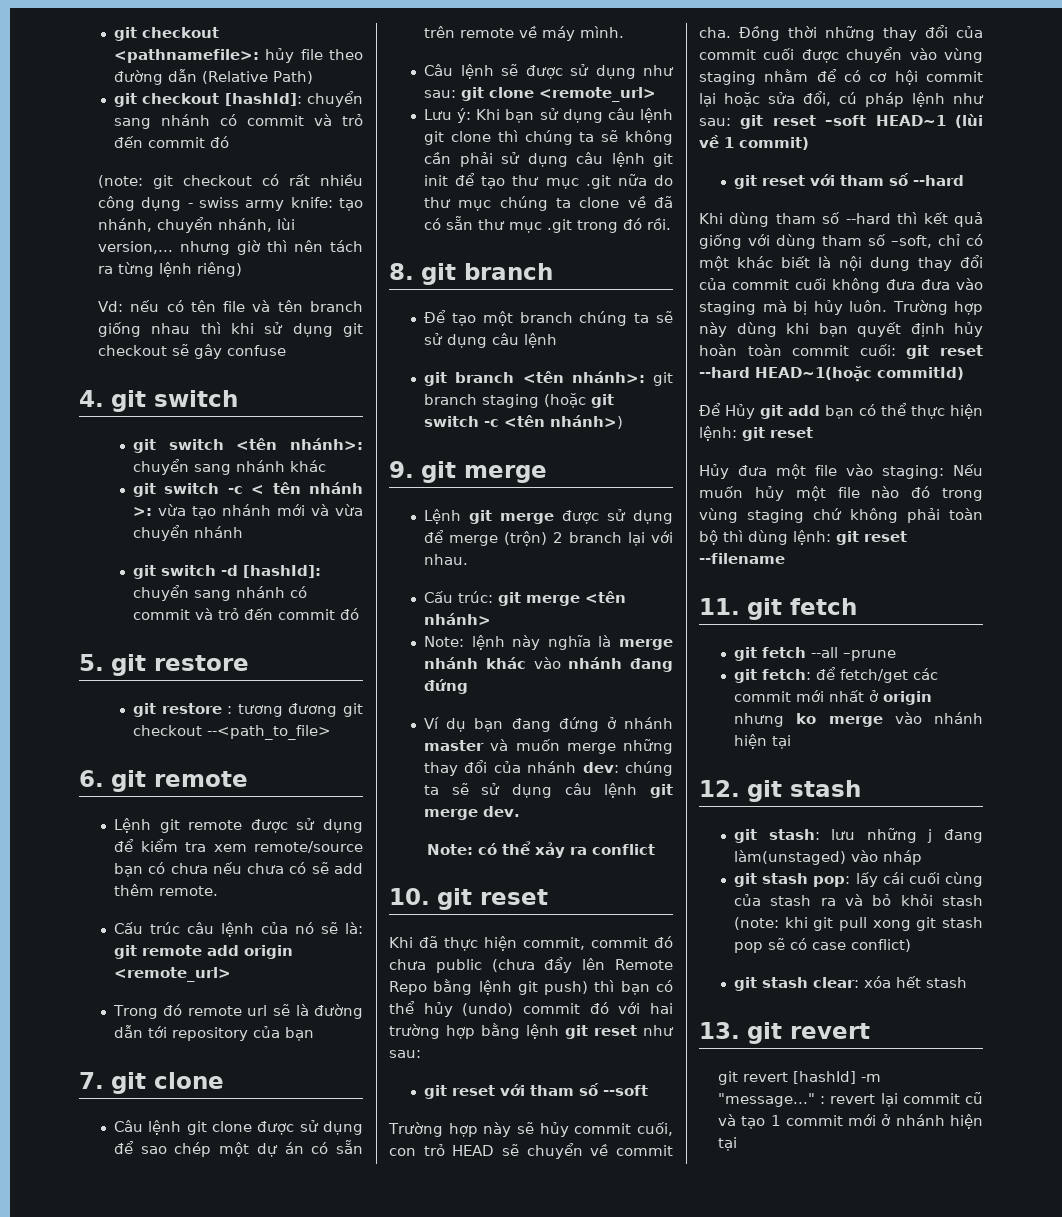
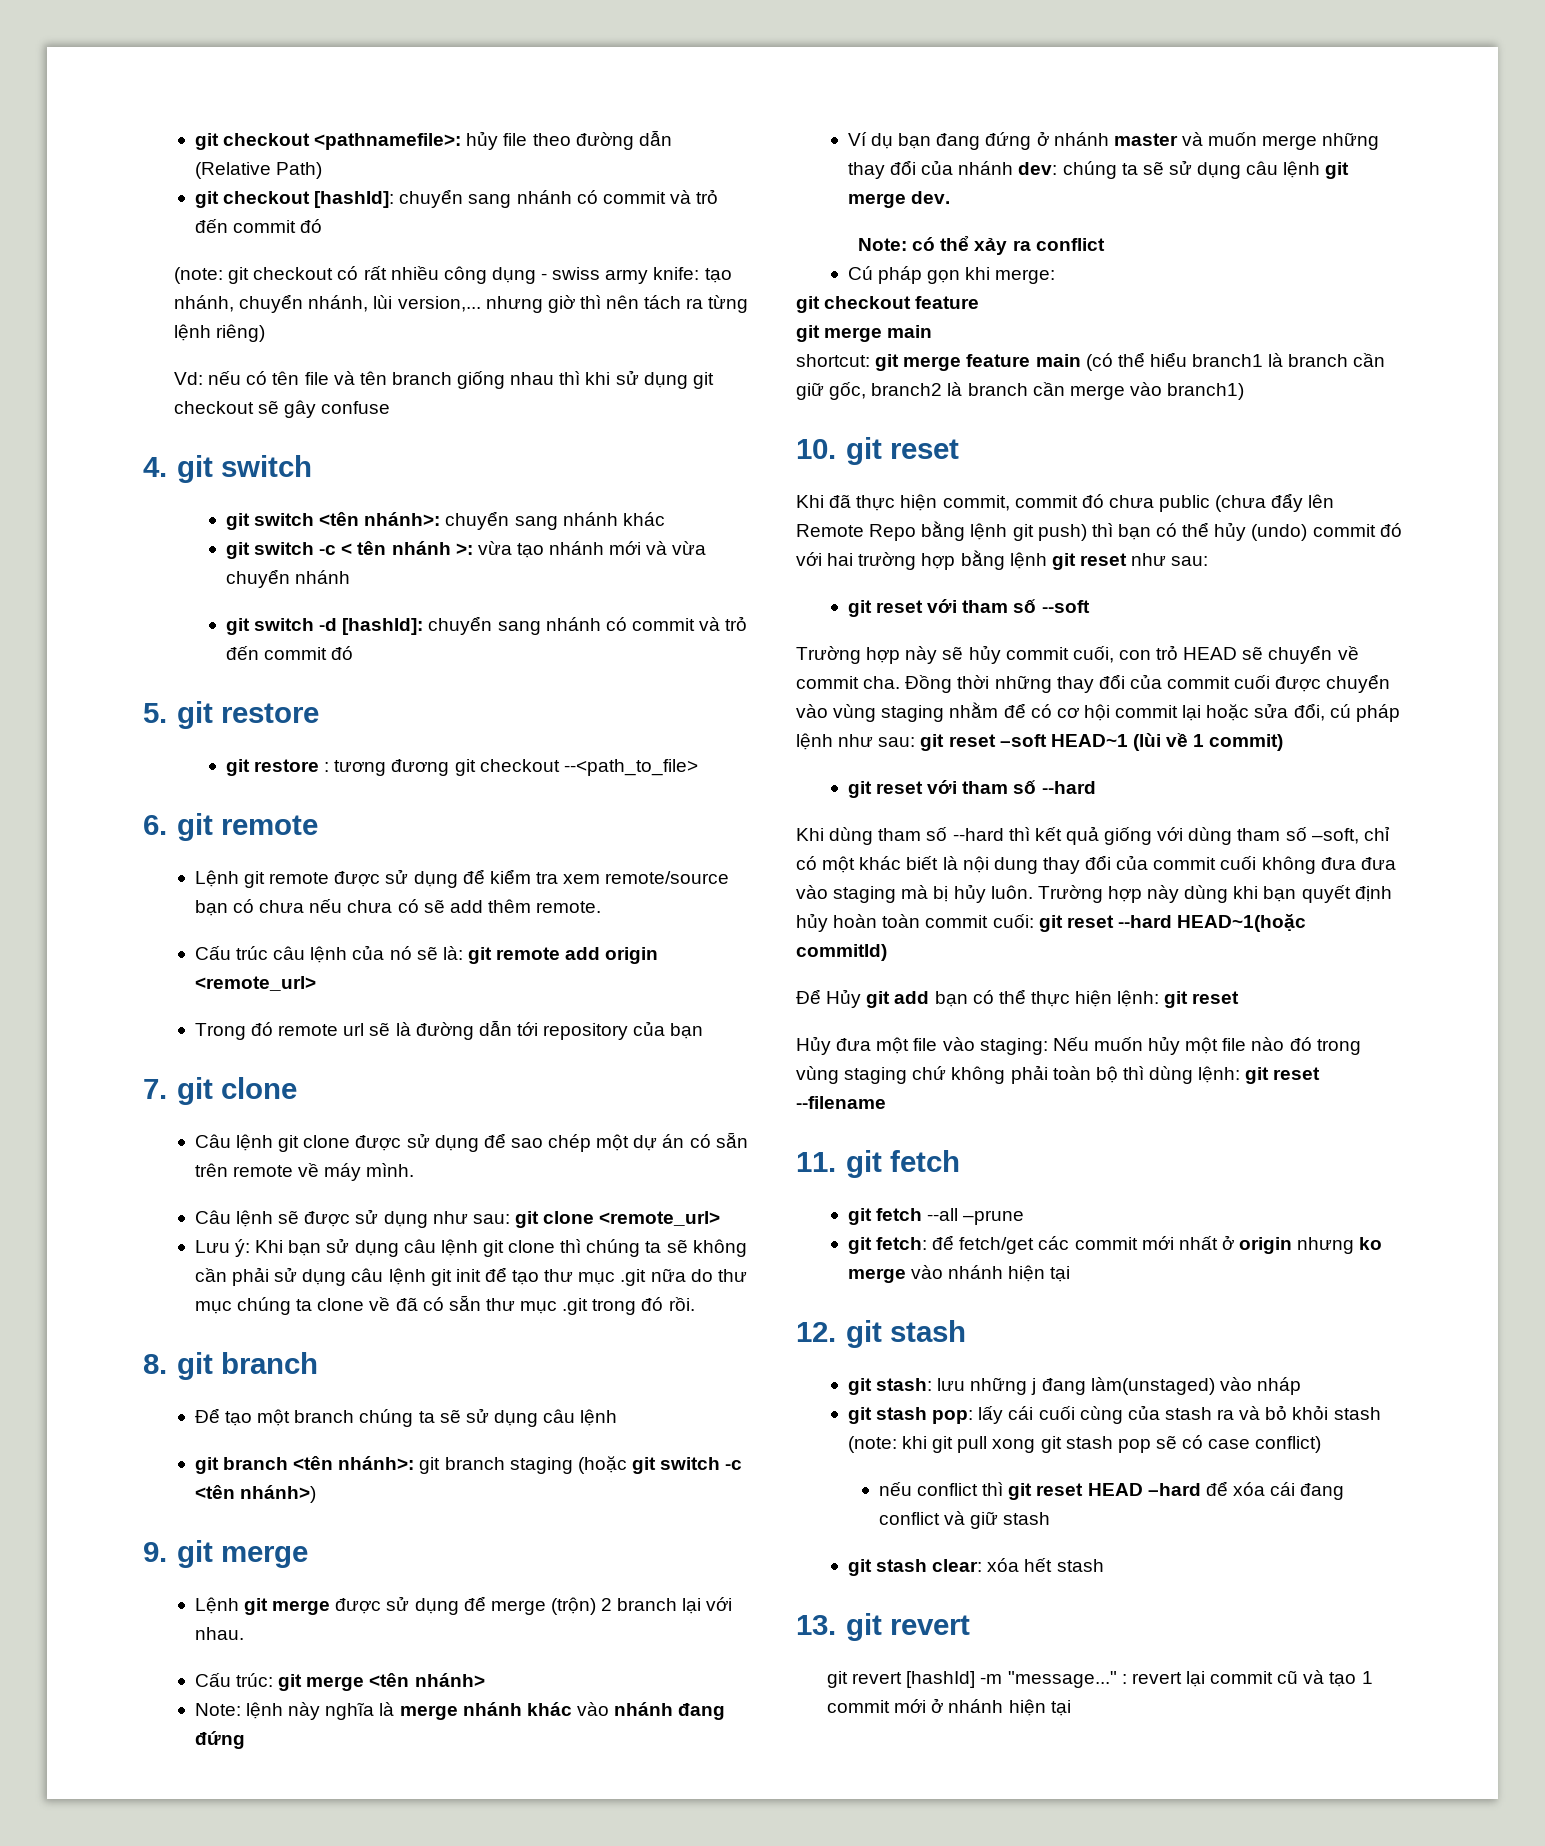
+ Cú pháp gọn khi merge:
+ git checkout feature
+ git merge main
+ shortcut: git merge feature main (có thể hiểu branch1 là branch cần giữ gốc, branch2 là branch cần merge vào branch1)
+ nếu conflict thì git reset HEAD –hard để xóa cái đang conflict và giữ stash

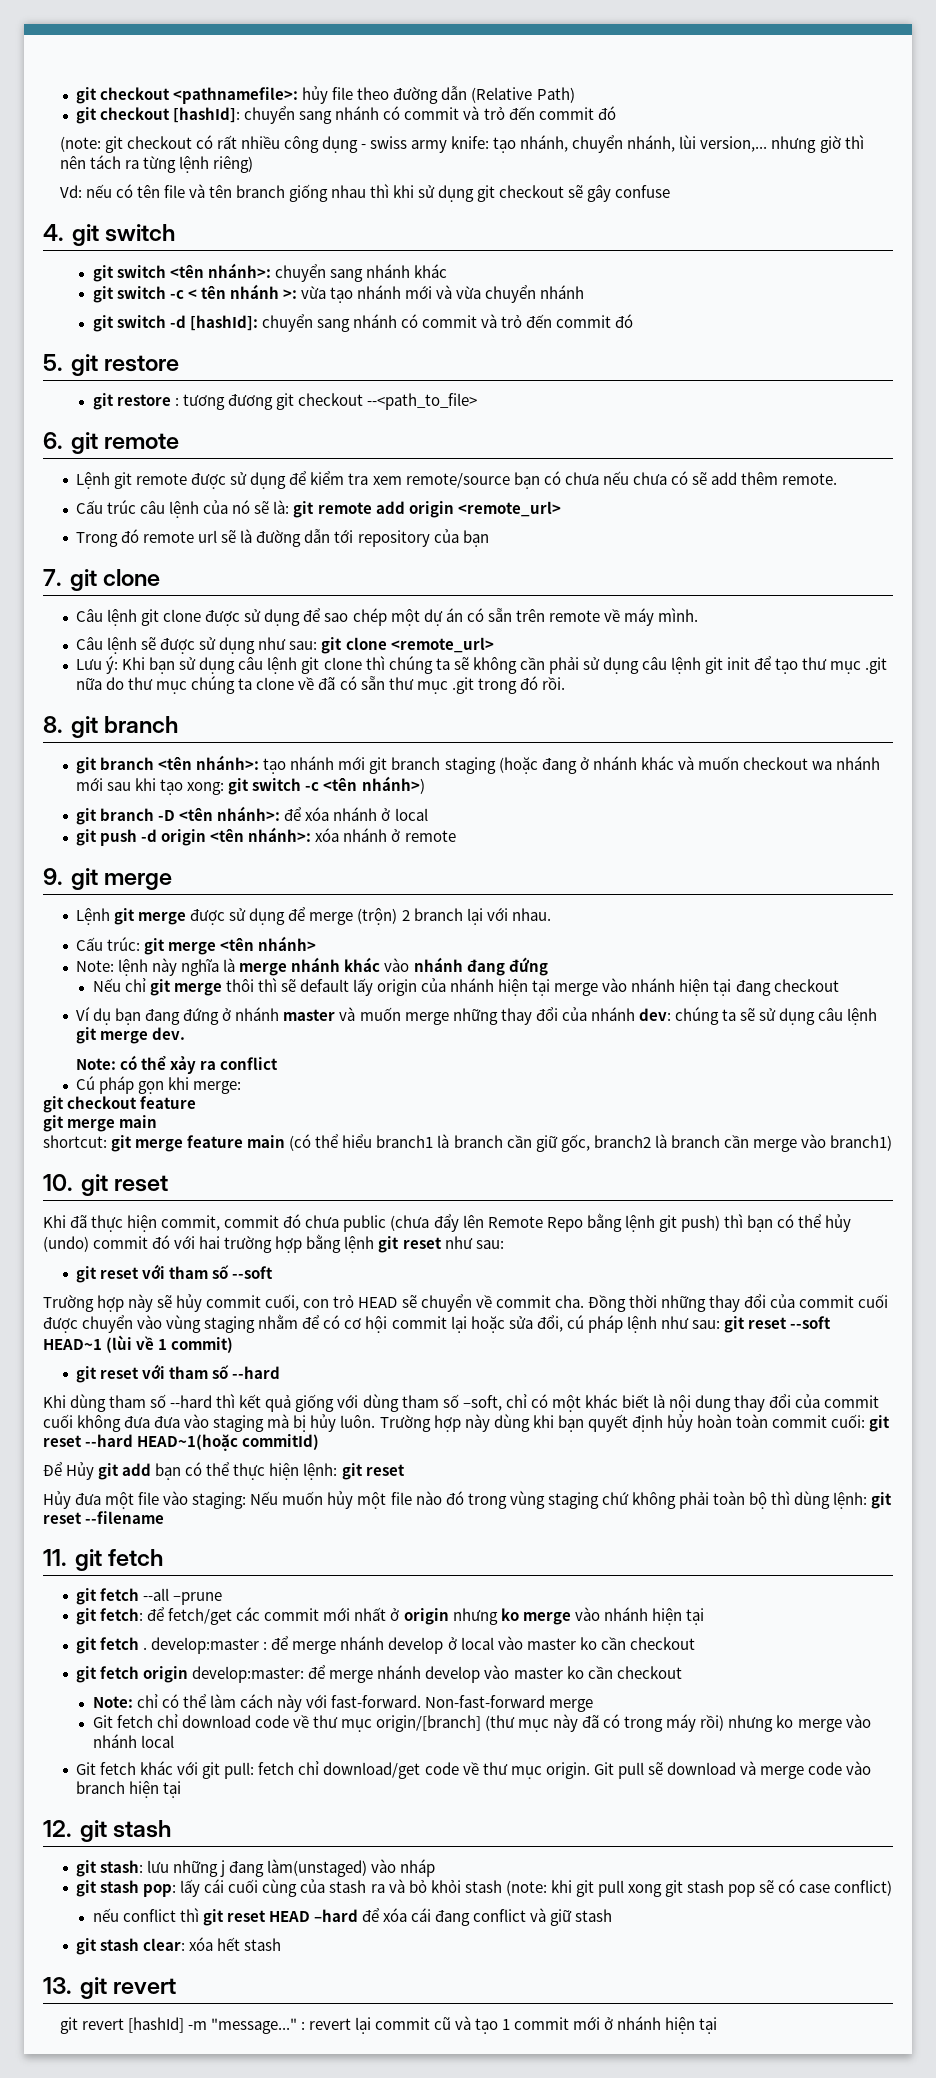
- Để tạo một branch chúng ta sẽ sử dụng câu lệnh
- git branch <tên nhánh>: git branch staging (hoặc git switch -c <tên nhánh>)
+ git branch <tên nhánh>: tạo nhánh mới git branch staging (hoặc đang ở nhánh khác và muốn checkout wa nhánh mới sau khi tạo xong: git switch -c <tên nhánh>)
+ git branch -D <tên nhánh>: để xóa nhánh ở local
+ git push -d origin <tên nhánh>: xóa nhánh ở remote
+ Nếu chỉ git merge thôi thì sẽ default lấy origin của nhánh hiện tại merge vào nhánh hiện tại đang checkout
- Đồng thời những thay đổi của commit cuối được chuyển vào vùng staging nhằm để có cơ hội commit lại hoặc sửa đổi, cú pháp lệnh như sau: git reset –soft HEAD~1 (lùi về 1 commit)
+ Đồng thời những thay đổi của commit cuối được chuyển vào vùng staging nhằm để có cơ hội commit lại hoặc sửa đổi, cú pháp lệnh như sau: git reset --soft HEAD~1 (lùi về 1 commit)
+ git fetch . develop:master : để merge nhánh develop ở local vào master ko cần checkout
+ git fetch origin develop:master: để merge nhánh develop vào master ko cần checkout
+ Note: chỉ có thể làm cách này với fast-forward. Non-fast-forward merge
+ Git fetch chỉ download code về thư mục origin/[branch] (thư mục này đã có trong máy rồi) nhưng ko merge vào nhánh local
+ Git fetch khác với git pull: fetch chỉ download/get code về thư mục origin. Git pull sẽ download và merge code vào branch hiện tại

